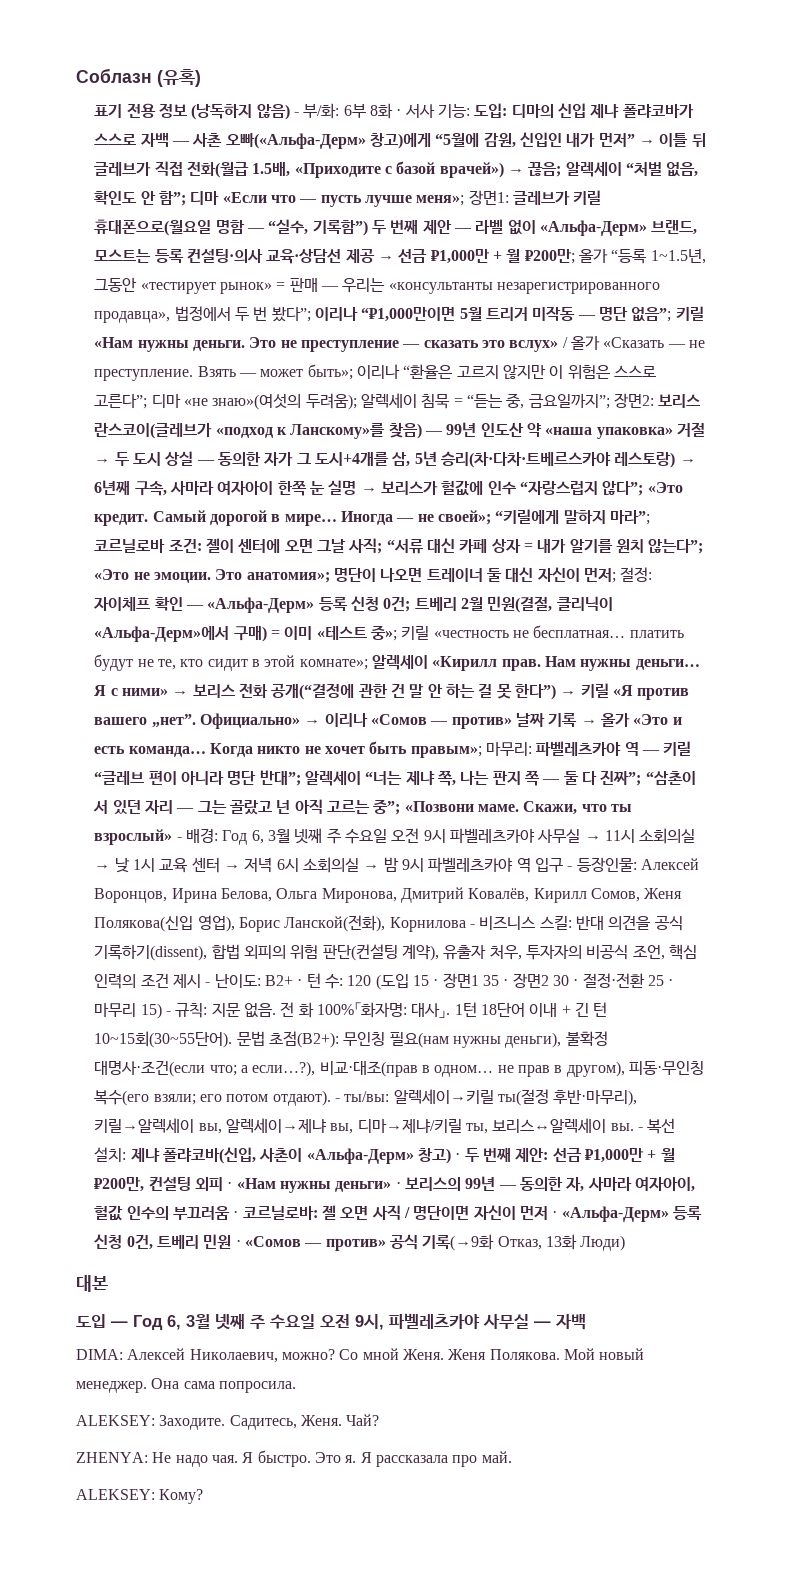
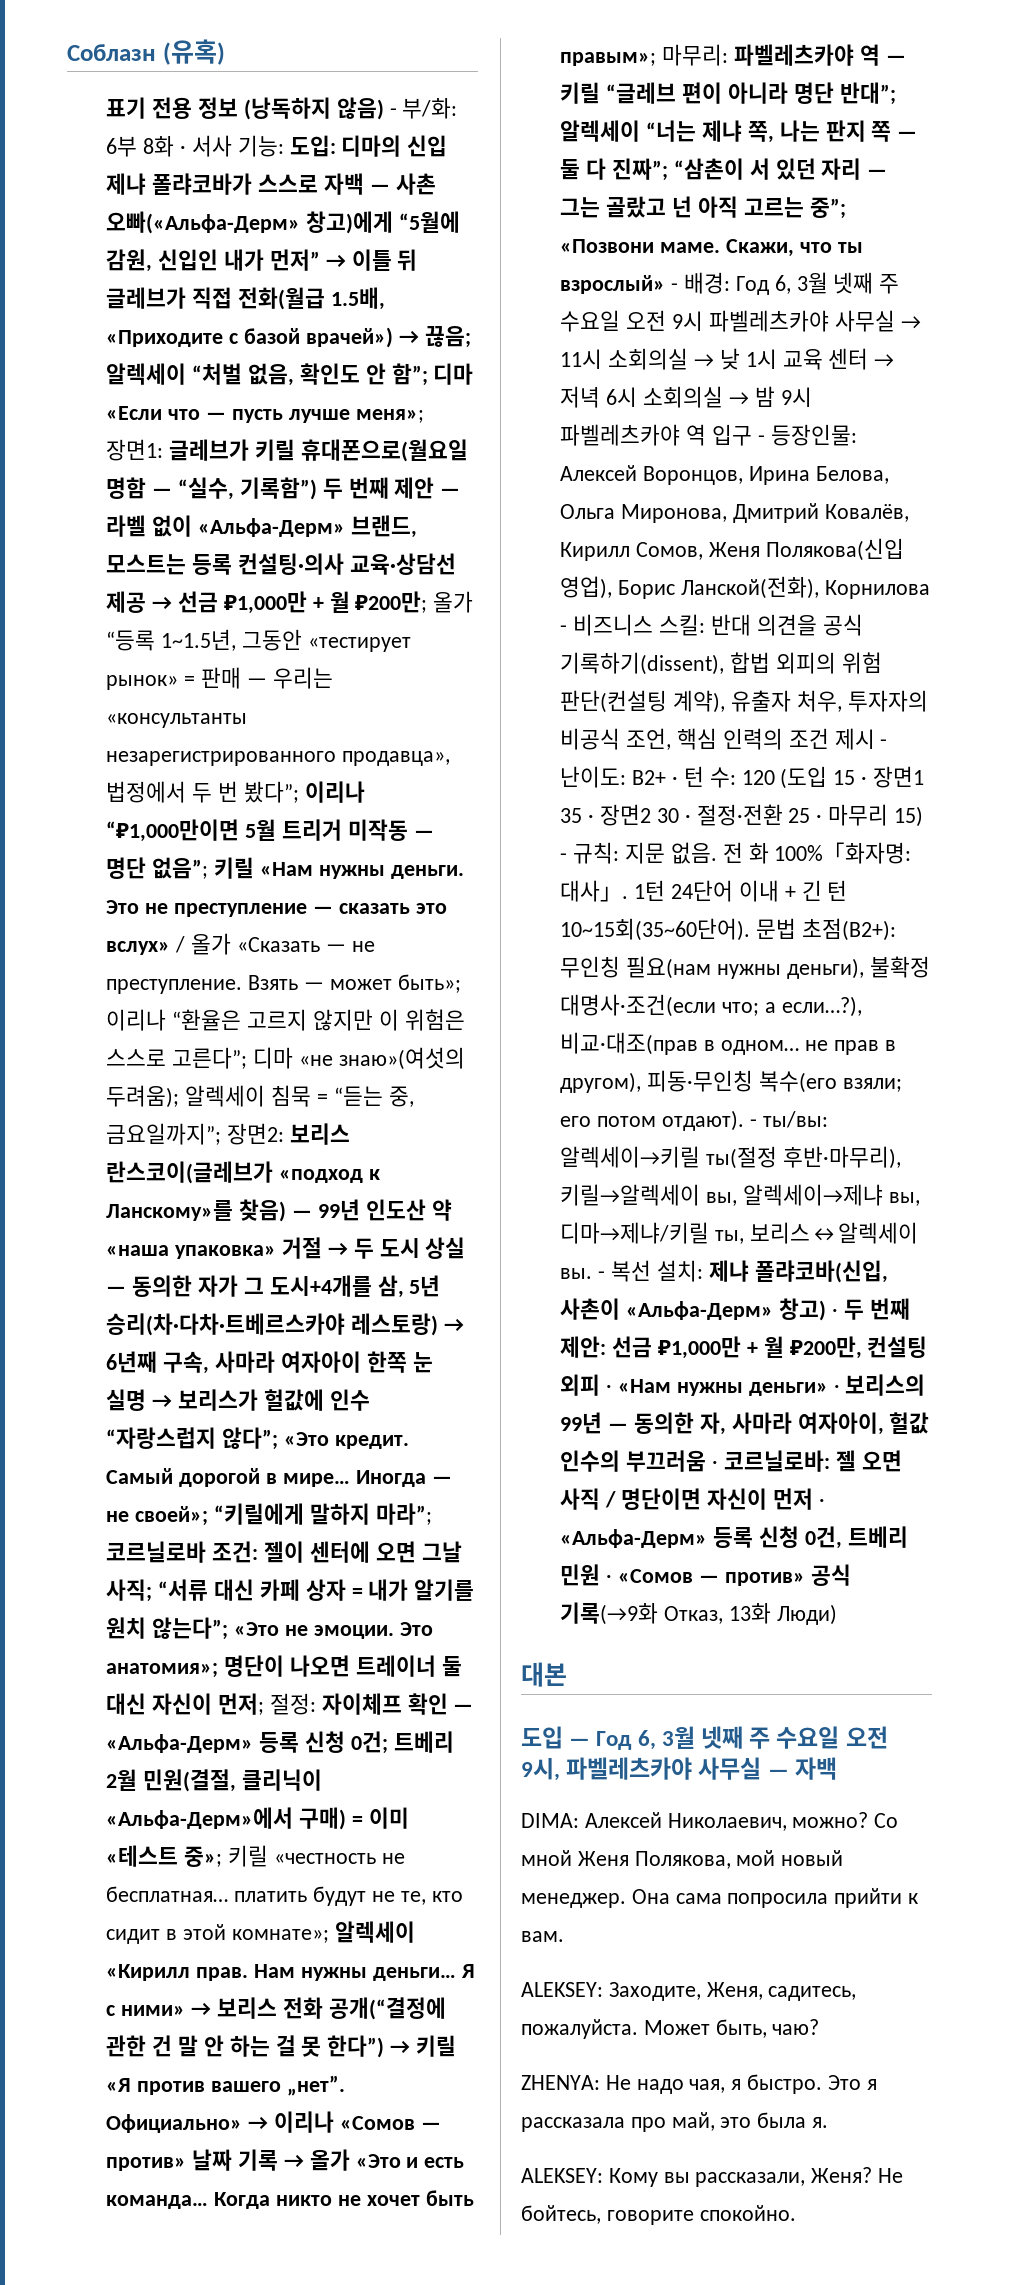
- 1턴 18단어 이내 + 긴 턴 10~15회(30~55단어).
+ 1턴 24단어 이내 + 긴 턴 10~15회(35~60단어).
- Со мной Женя. Женя Полякова. Мой новый менеджер. Она сама попросила.
- ALEKSEY: Заходите. Садитесь, Женя. Чай?
- ZHENYA: Не надо чая. Я быстро. Это я. Я рассказала про май.
- ALEKSEY: Кому?
+ Со мной Женя Полякова, мой новый менеджер. Она сама попросила прийти к вам.
+ ALEKSEY: Заходите, Женя, садитесь, пожалуйста. Может быть, чаю?
+ ZHENYA: Не надо чая, я быстро. Это я рассказала про май, это была я.
+ ALEKSEY: Кому вы рассказали, Женя? Не бойтесь, говорите спокойно.

